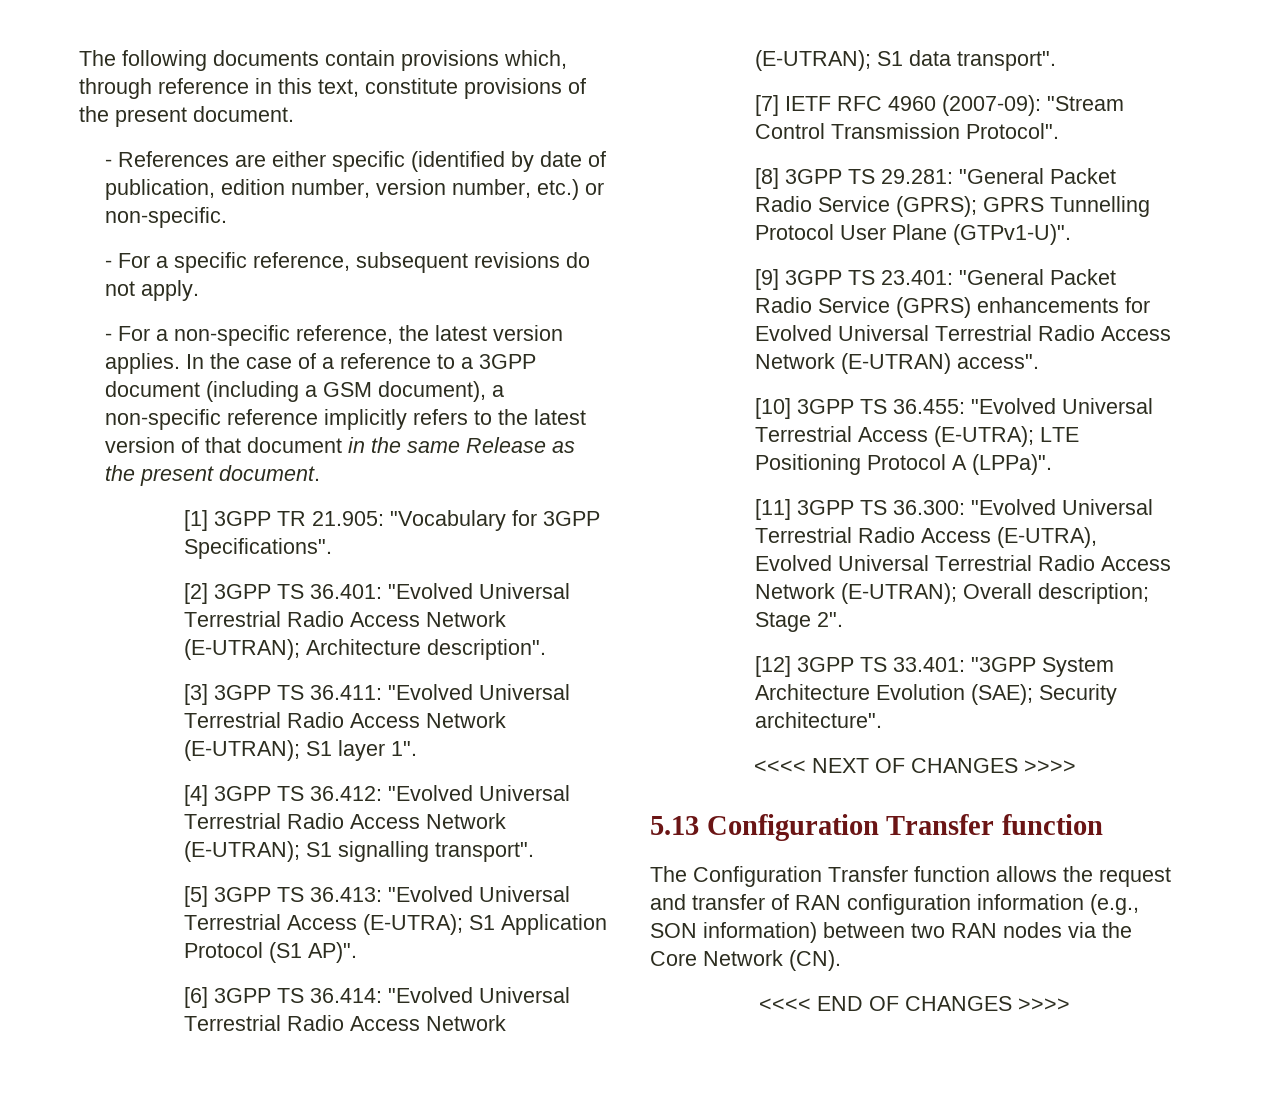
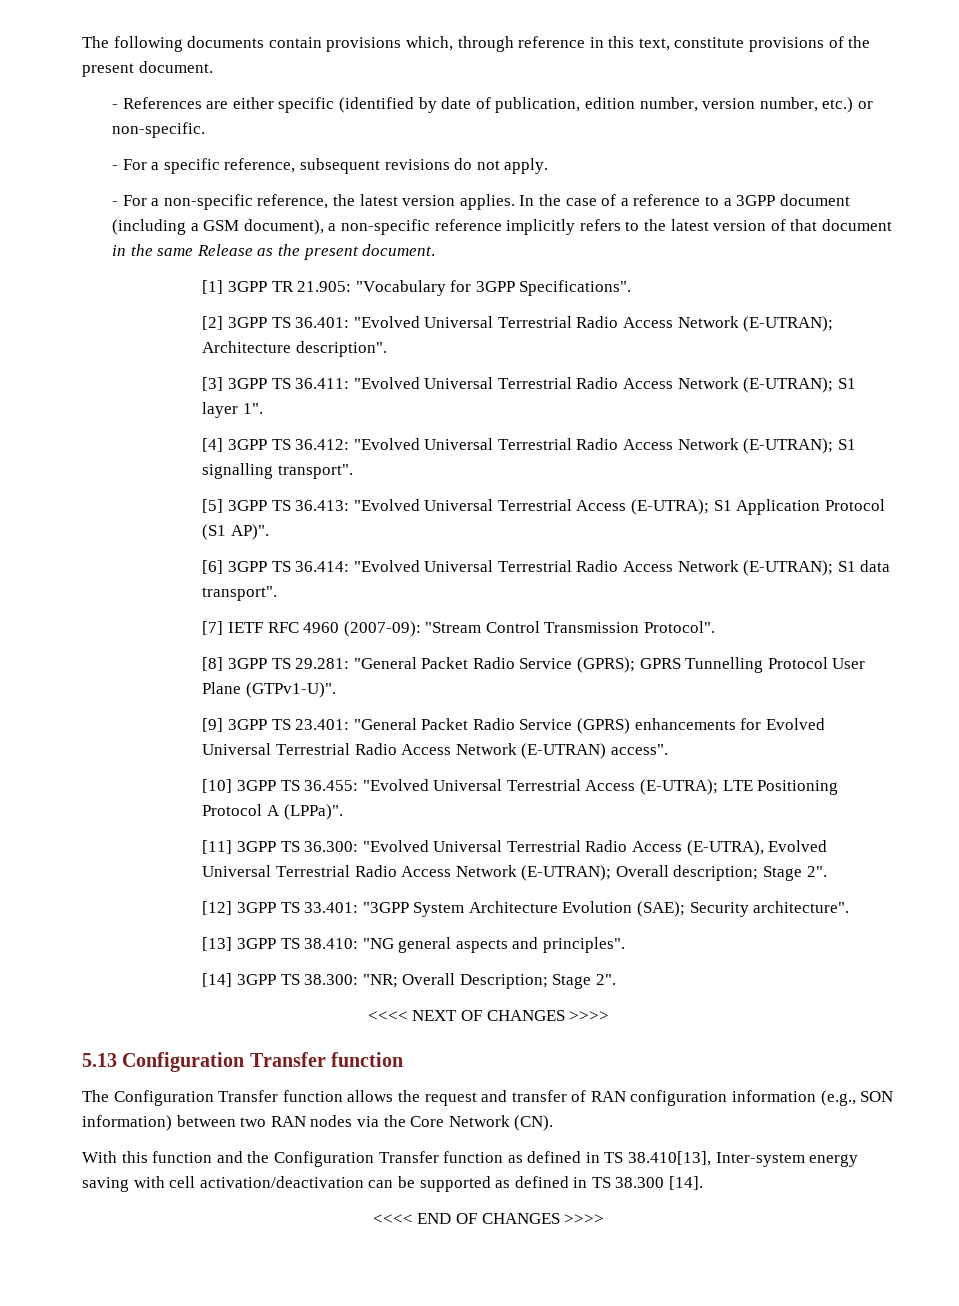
+ [13] 3GPP TS 38.410: "NG general aspects and principles".
+ [14] 3GPP TS 38.300: "NR; Overall Description; Stage 2".
+ With this function and the Configuration Transfer function as defined in TS 38.410[13], Inter-system energy saving with cell activation/deactivation can be supported as defined in TS 38.300 [14].

